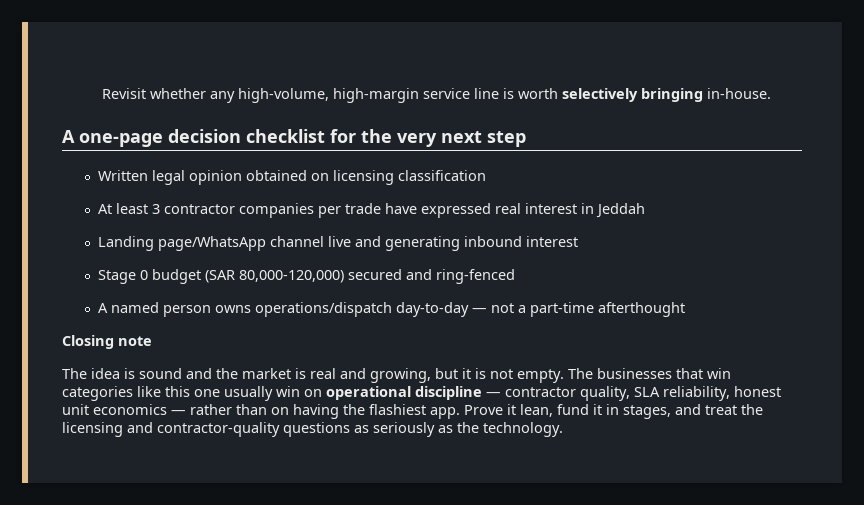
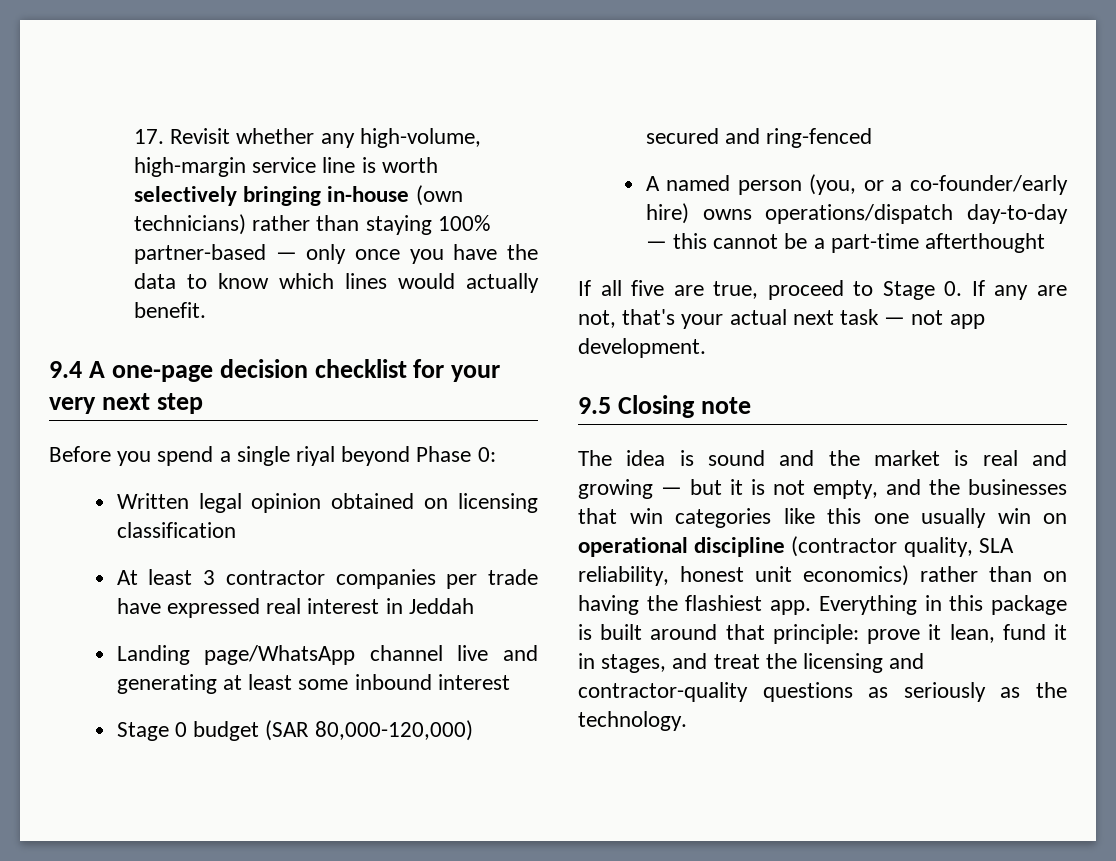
- Revisit whether any high-volume, high-margin service line is worth selectively bringing in-house.
- A one-page decision checklist for the very next step
+ 17. Revisit whether any high-volume, high-margin service line is worth selectively bringing in-house (own technicians) rather than staying 100% partner-based — only once you have the data to know which lines would actually benefit.
+ 9.4 A one-page decision checklist for your very next step
+ Before you spend a single riyal beyond Phase 0:
- Landing page/WhatsApp channel live and generating inbound interest
+ Landing page/WhatsApp channel live and generating at least some inbound interest
- A named person owns operations/dispatch day-to-day — not a part-time afterthought
+ A named person (you, or a co-founder/early hire) owns operations/dispatch day-to-day — this cannot be a part-time afterthought
- Closing note
+ If all five are true, proceed to Stage 0. If any are not, that's your actual next task — not app development.
+ 9.5 Closing note
- The idea is sound and the market is real and growing, but it is not empty. The businesses that win categories like this one usually win on operational discipline — contractor quality, SLA reliability, honest unit economics — rather than on having the flashiest app.
+ The idea is sound and the market is real and growing — but it is not empty, and the businesses that win categories like this one usually win on operational discipline (contractor quality, SLA reliability, honest unit economics) rather than on having the flashiest app.
- Prove it lean, fund it in stages, and treat the licensing and contractor-quality questions as seriously as the technology.
+ Everything in this package is built around that principle: prove it lean, fund it in stages, and treat the licensing and contractor-quality questions as seriously as the technology.

